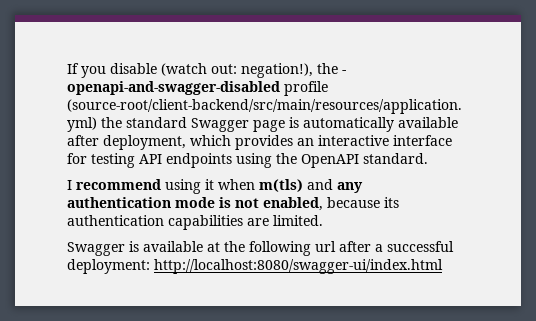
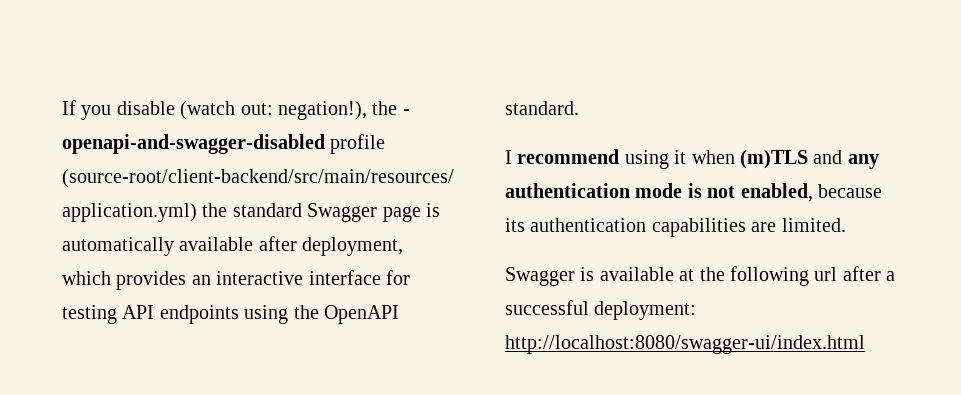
- I recommend using it when m(tls) and any authentication mode is not enabled, because its authentication capabilities are limited.
+ I recommend using it when (m)TLS and any authentication mode is not enabled, because its authentication capabilities are limited.

